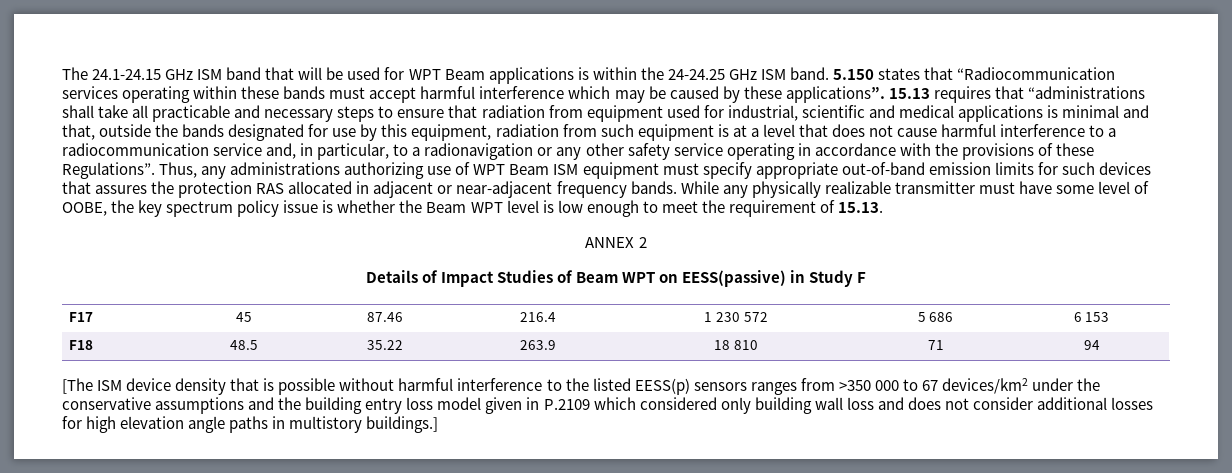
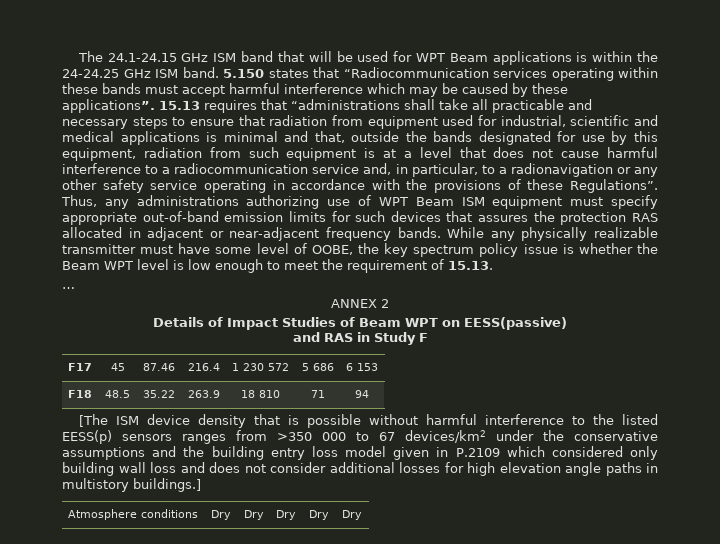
+ …
- Details of Impact Studies of Beam WPT on EESS(passive) in Study F
+ Details of Impact Studies of Beam WPT on EESS(passive)
+ and RAS in Study F
+ Atmosphere conditions | Dry | Dry | Dry | Dry | Dry

